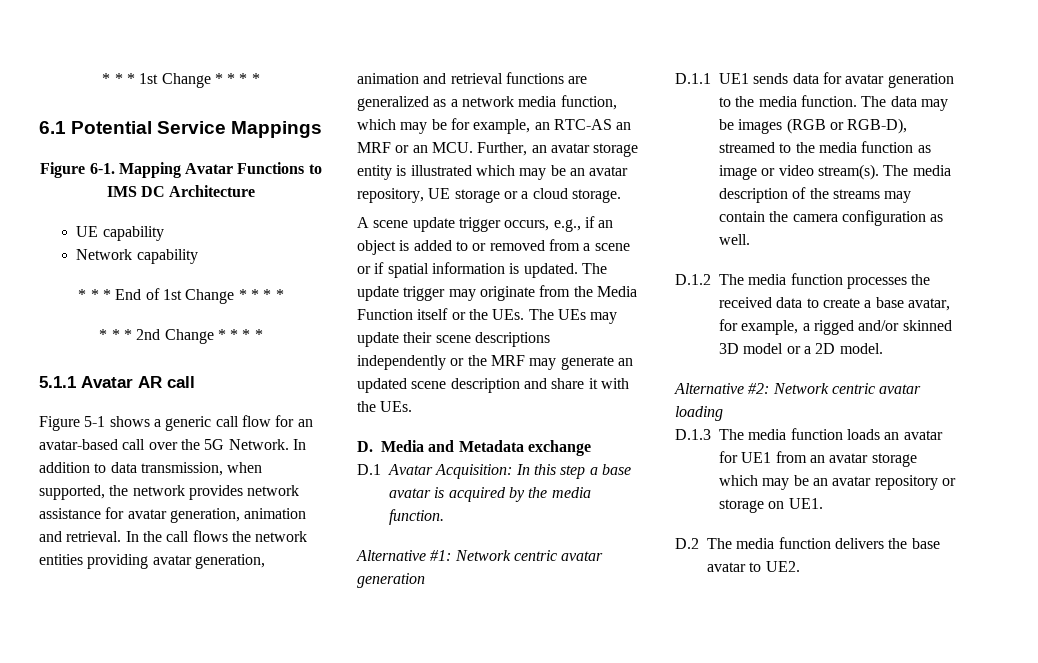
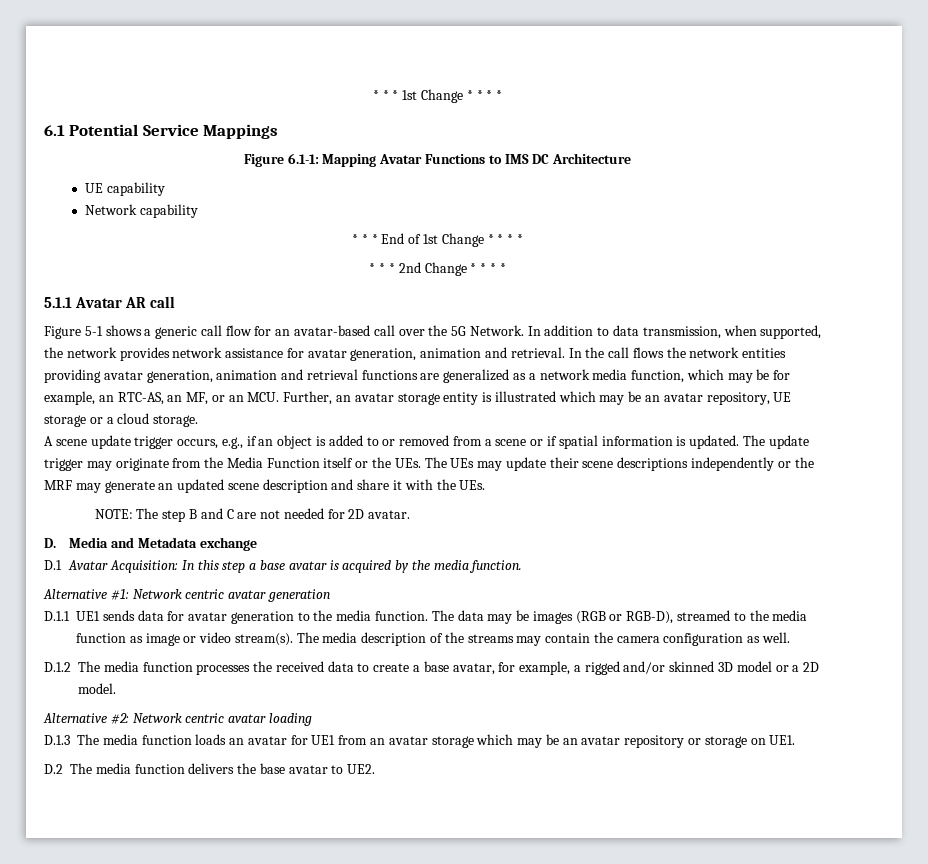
- Figure 6-1. Mapping Avatar Functions to IMS DC Architecture
+ Figure 6.1-1: Mapping Avatar Functions to IMS DC Architecture
- In the call flows the network entities providing avatar generation, animation and retrieval functions are generalized as a network media function, which may be for example, an RTC-AS an MRF or an MCU. Further, an avatar storage entity is illustrated which may be an avatar repository, UE storage or a cloud storage.
+ In the call flows the network entities providing avatar generation, animation and retrieval functions are generalized as a network media function, which may be for example, an RTC-AS, an MF, or an MCU. Further, an avatar storage entity is illustrated which may be an avatar repository, UE storage or a cloud storage.
+ NOTE: The step B and C are not needed for 2D avatar.

